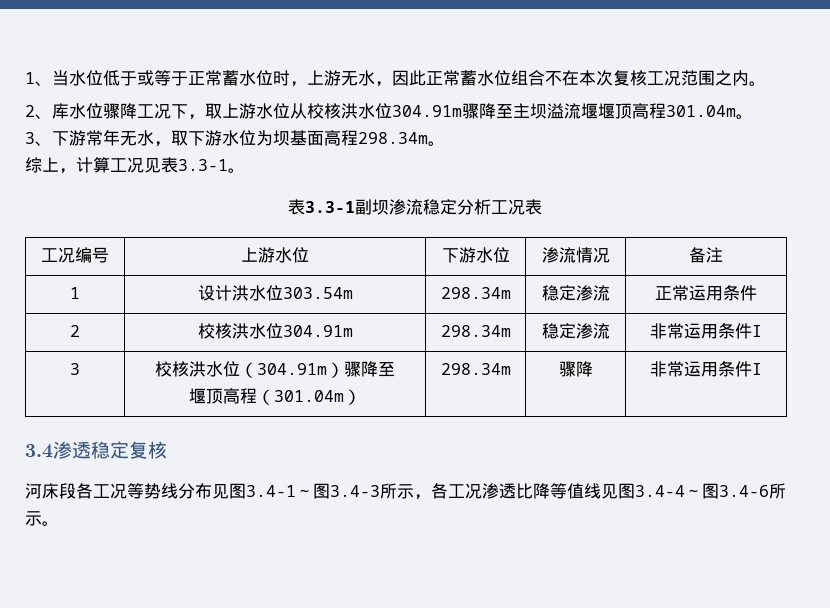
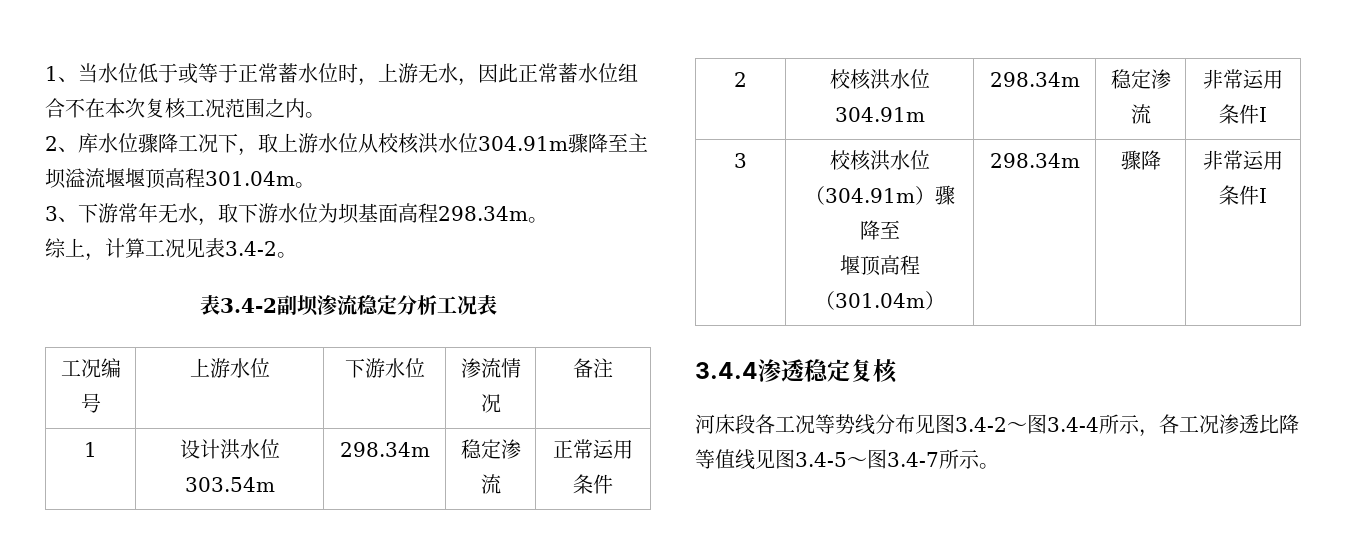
- 综上，计算工况见表3.3-1。
+ 综上，计算工况见表3.4-2。
- 表3.3-1副坝渗流稳定分析工况表
+ 表3.4-2副坝渗流稳定分析工况表
- 3.4渗透稳定复核
+ 3.4.4渗透稳定复核
- 河床段各工况等势线分布见图3.4-1～图3.4-3所示，各工况渗透比降等值线见图3.4-4～图3.4-6所示。
+ 河床段各工况等势线分布见图3.4-2～图3.4-4所示，各工况渗透比降等值线见图3.4-5～图3.4-7所示。

